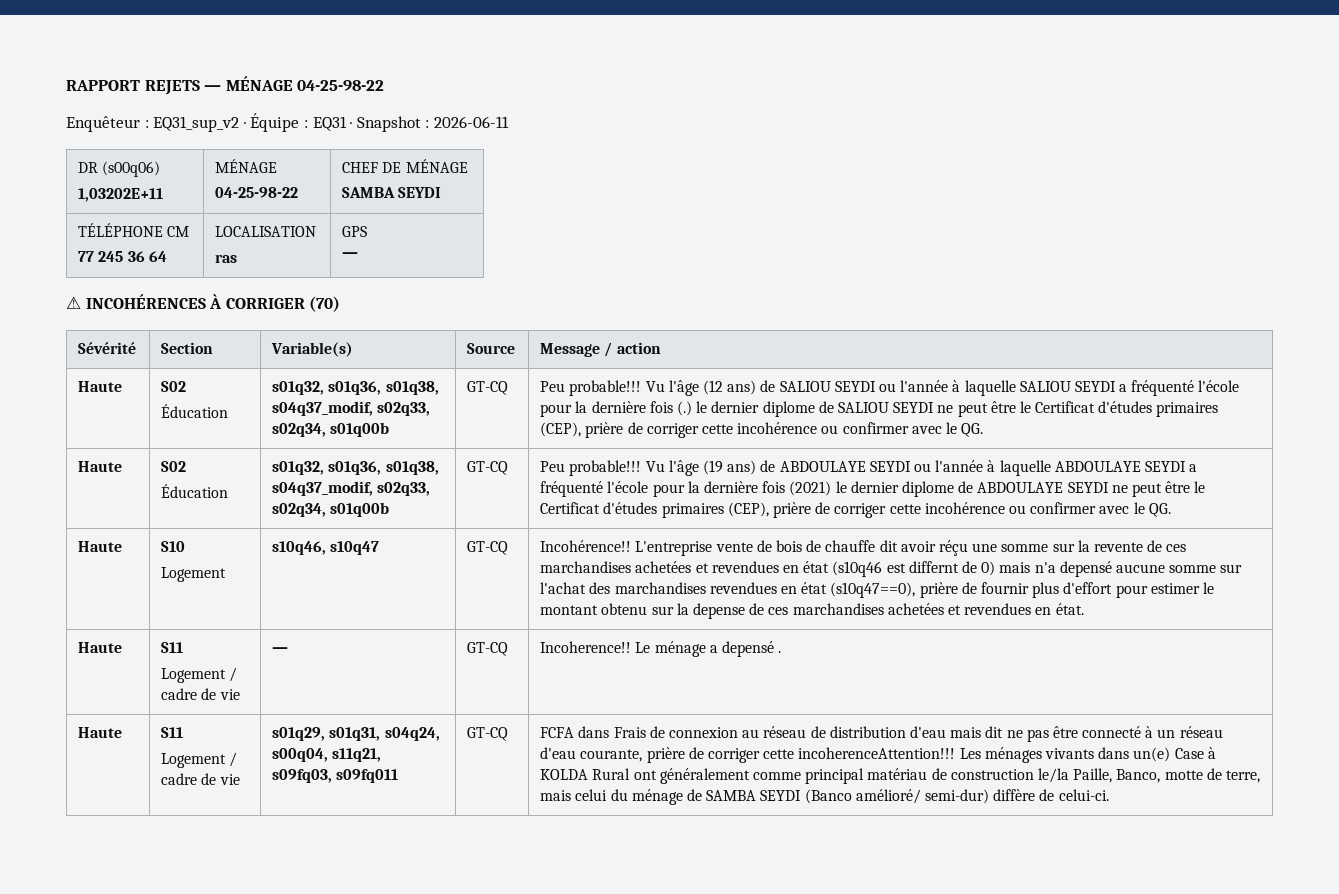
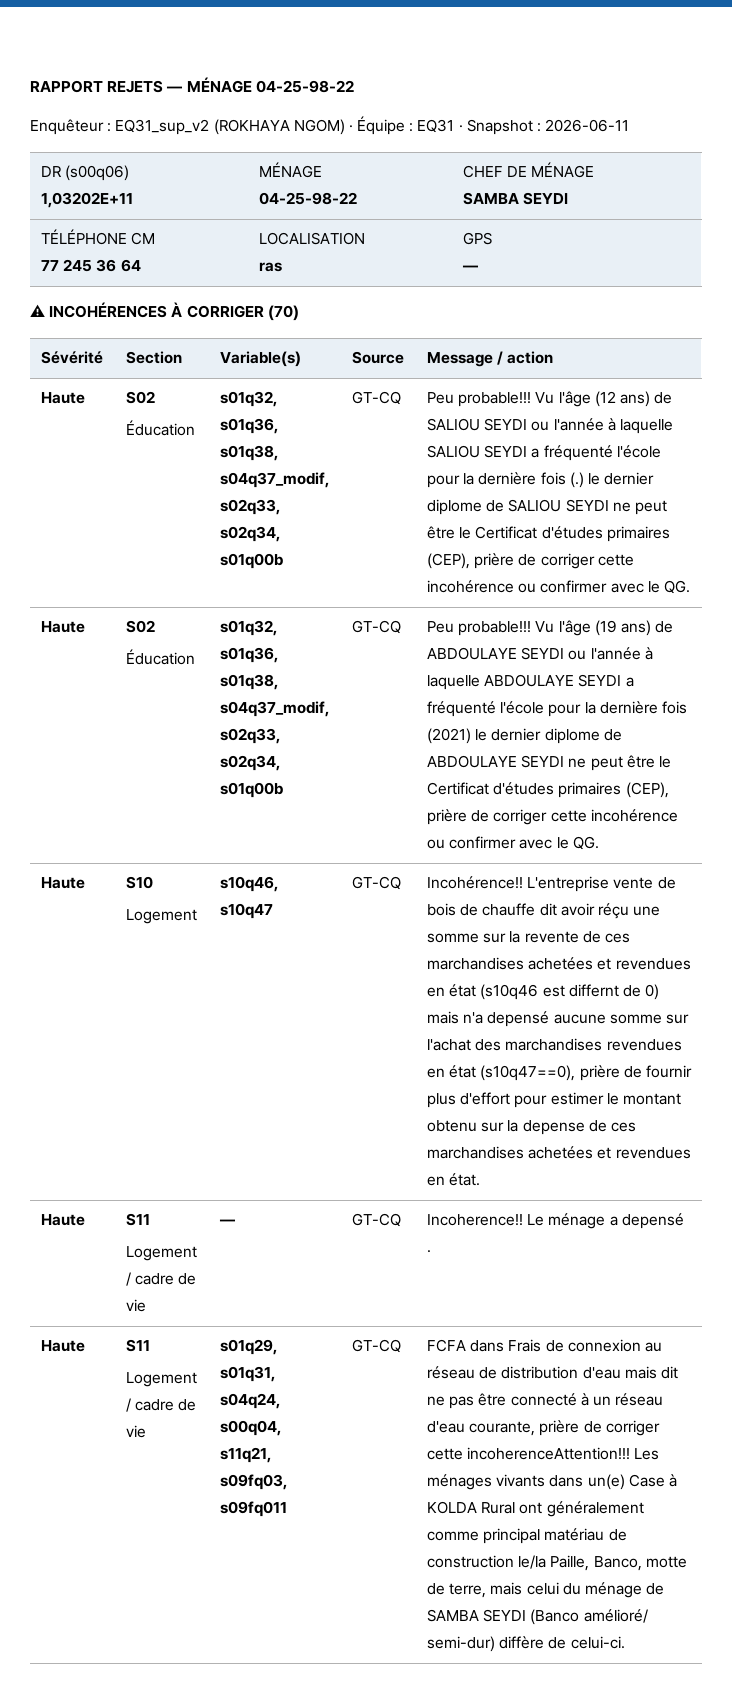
- Enquêteur : EQ31_sup_v2 · Équipe : EQ31 · Snapshot : 2026-06-11
+ Enquêteur : EQ31_sup_v2 (ROKHAYA NGOM) · Équipe : EQ31 · Snapshot : 2026-06-11

